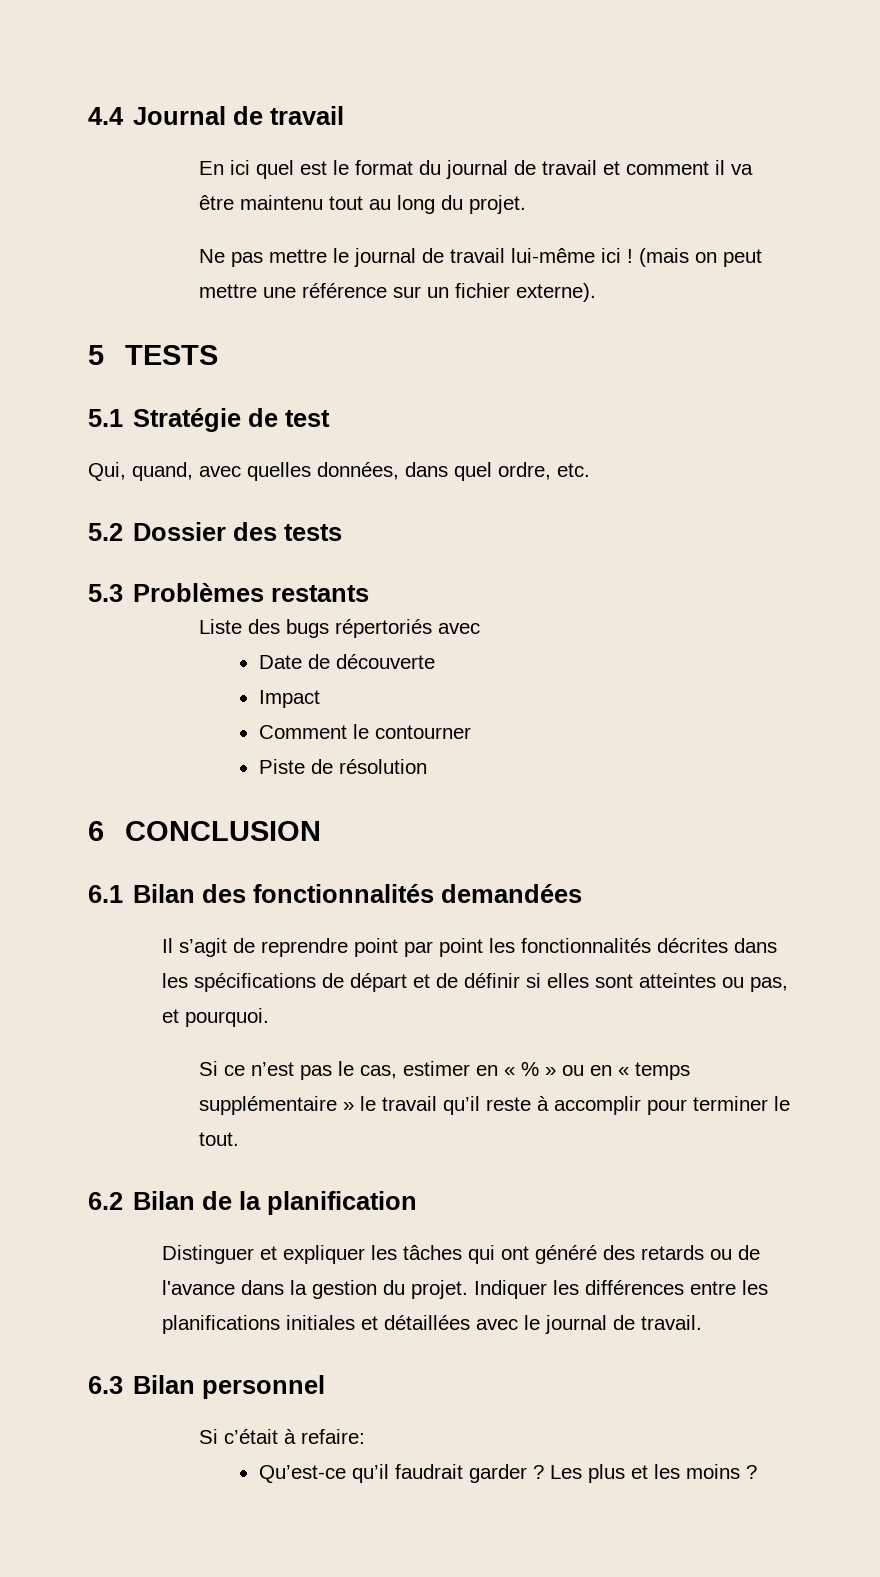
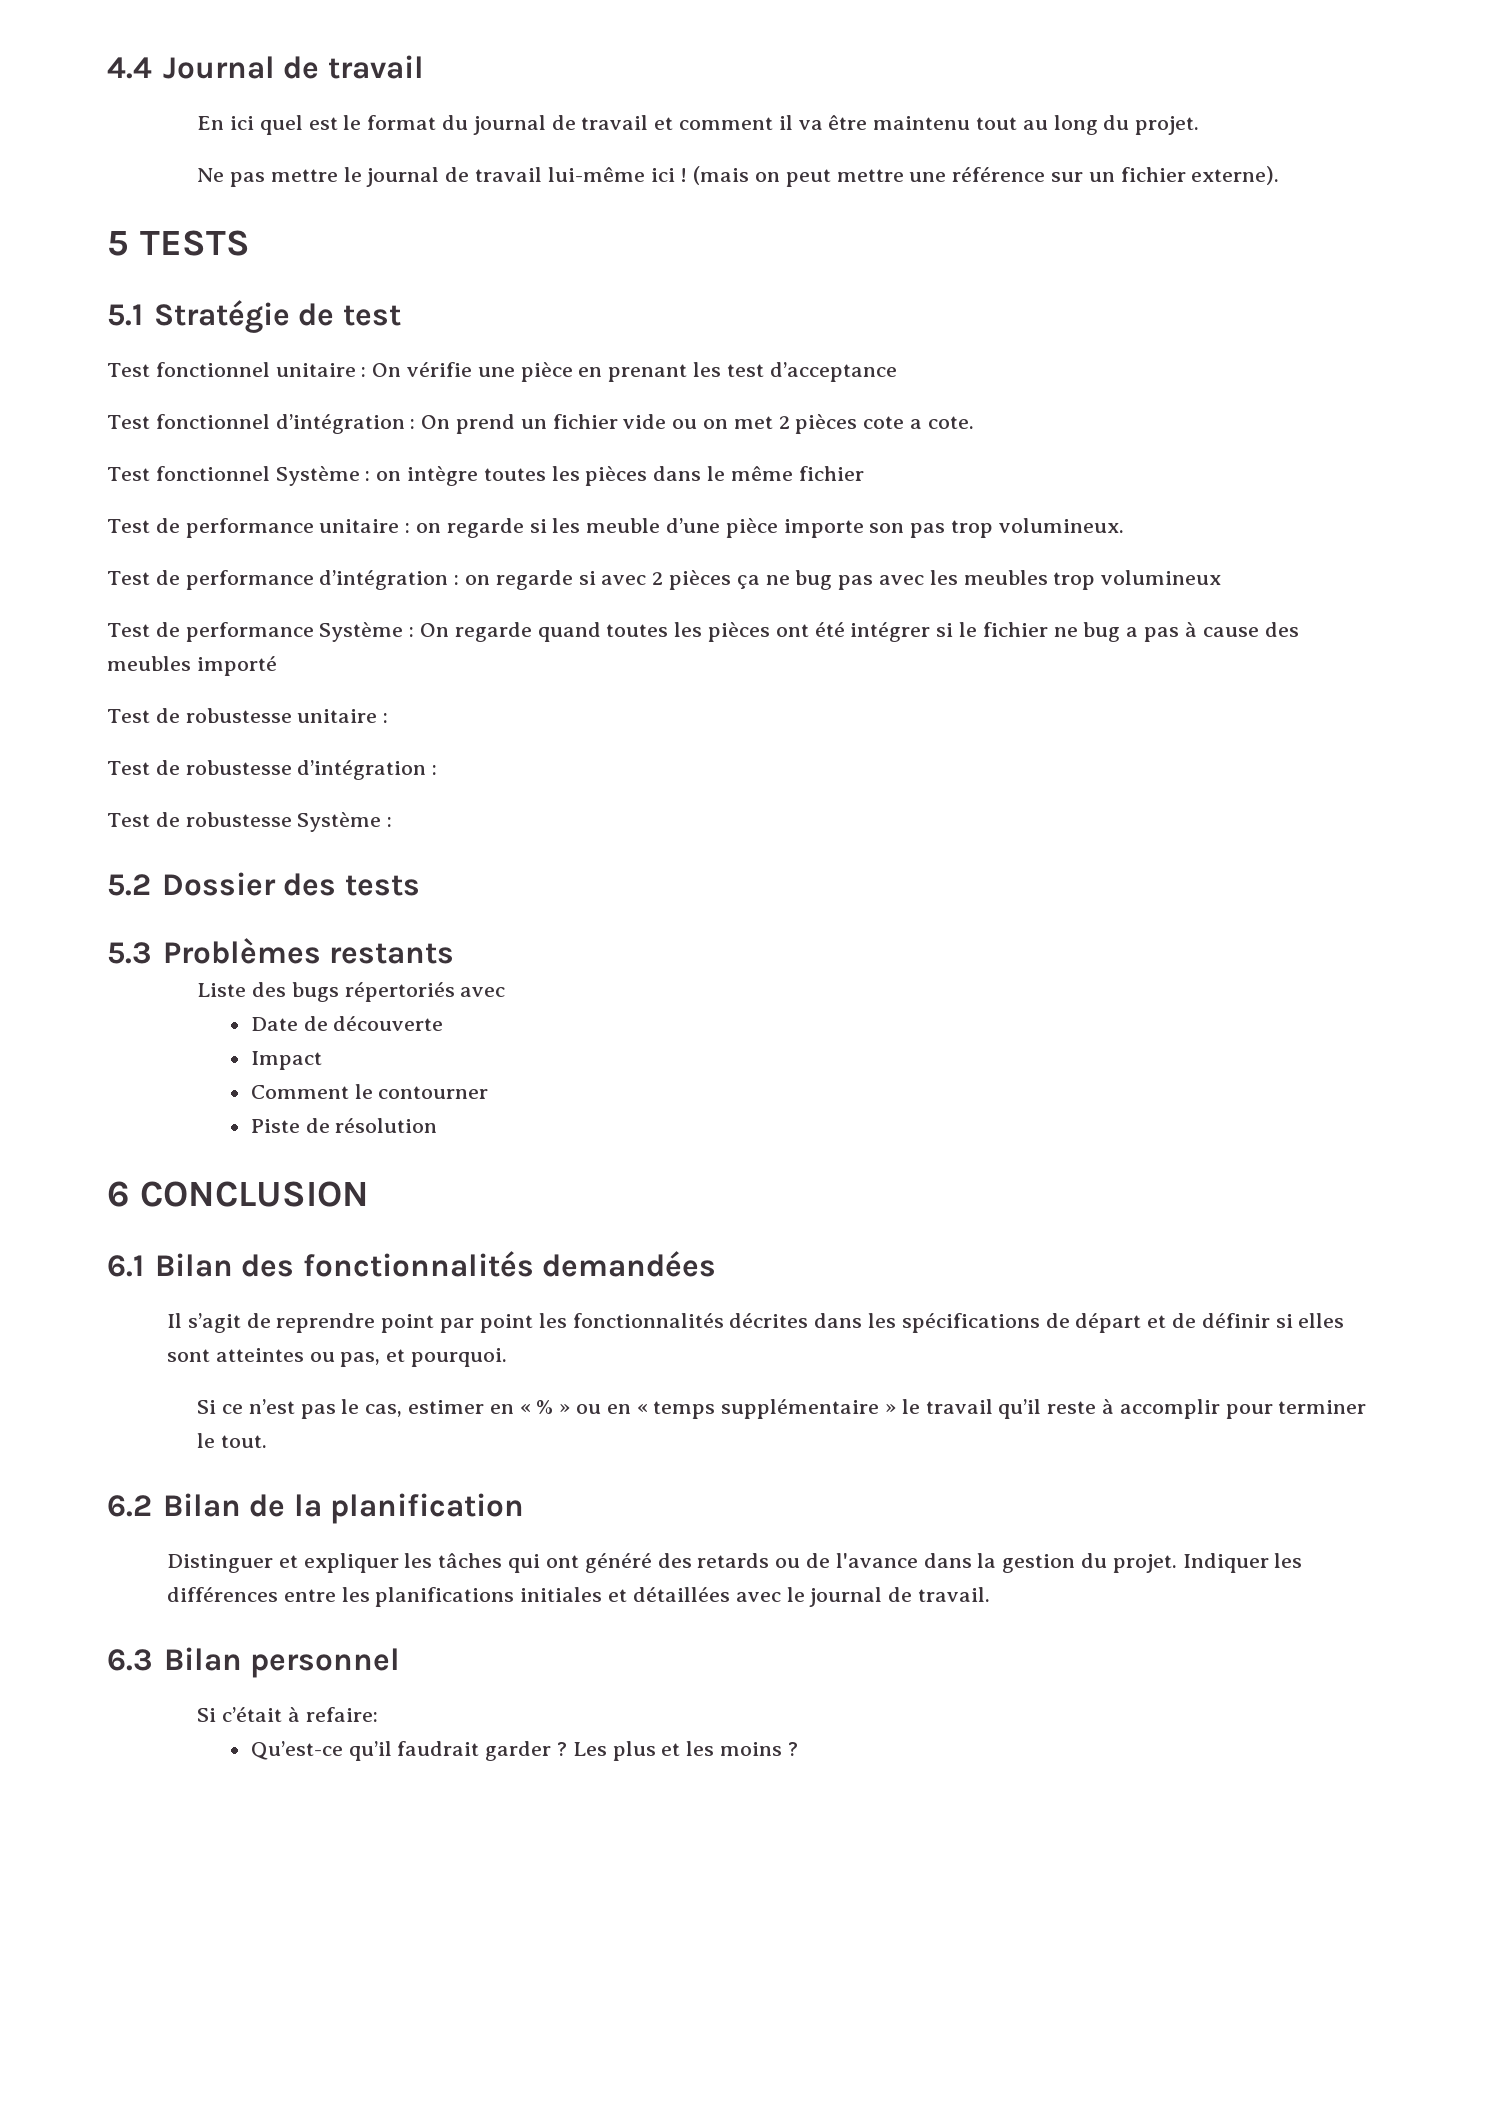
- Qui, quand, avec quelles données, dans quel ordre, etc.
+ Test fonctionnel unitaire : On vérifie une pièce en prenant les test d’acceptance
+ Test fonctionnel d’intégration : On prend un fichier vide ou on met 2 pièces cote a cote.
+ Test fonctionnel Système : on intègre toutes les pièces dans le même fichier
+ Test de performance unitaire : on regarde si les meuble d’une pièce importe son pas trop volumineux.
+ Test de performance d’intégration : on regarde si avec 2 pièces ça ne bug pas avec les meubles trop volumineux
+ Test de performance Système : On regarde quand toutes les pièces ont été intégrer si le fichier ne bug a pas à cause des meubles importé
+ Test de robustesse unitaire :
+ Test de robustesse d’intégration :
+ Test de robustesse Système :

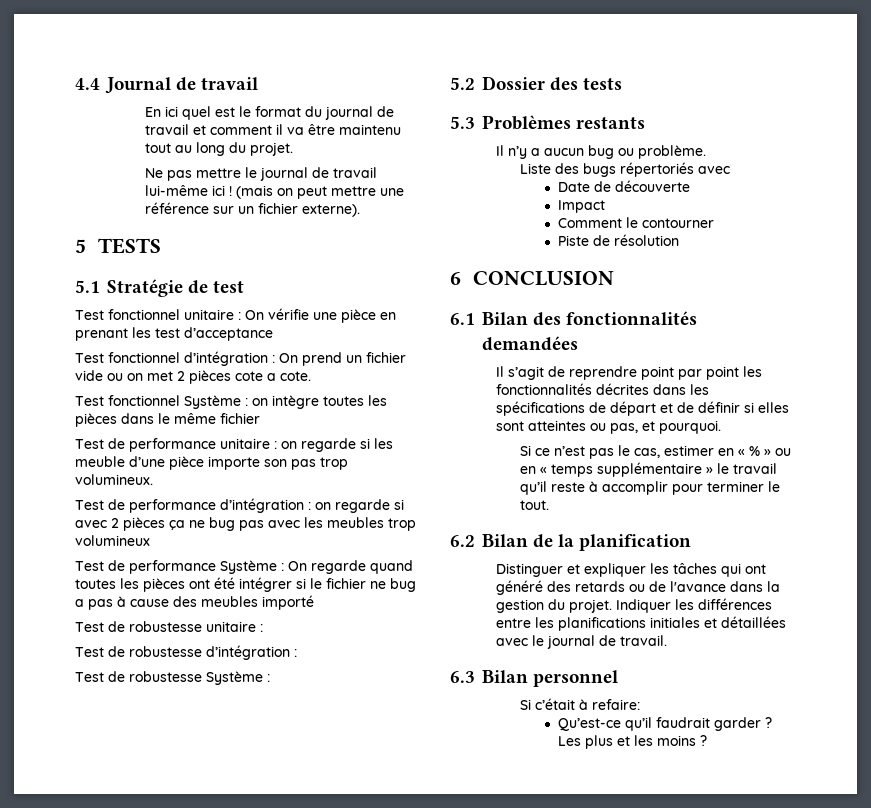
+ Il n’y a aucun bug ou problème.

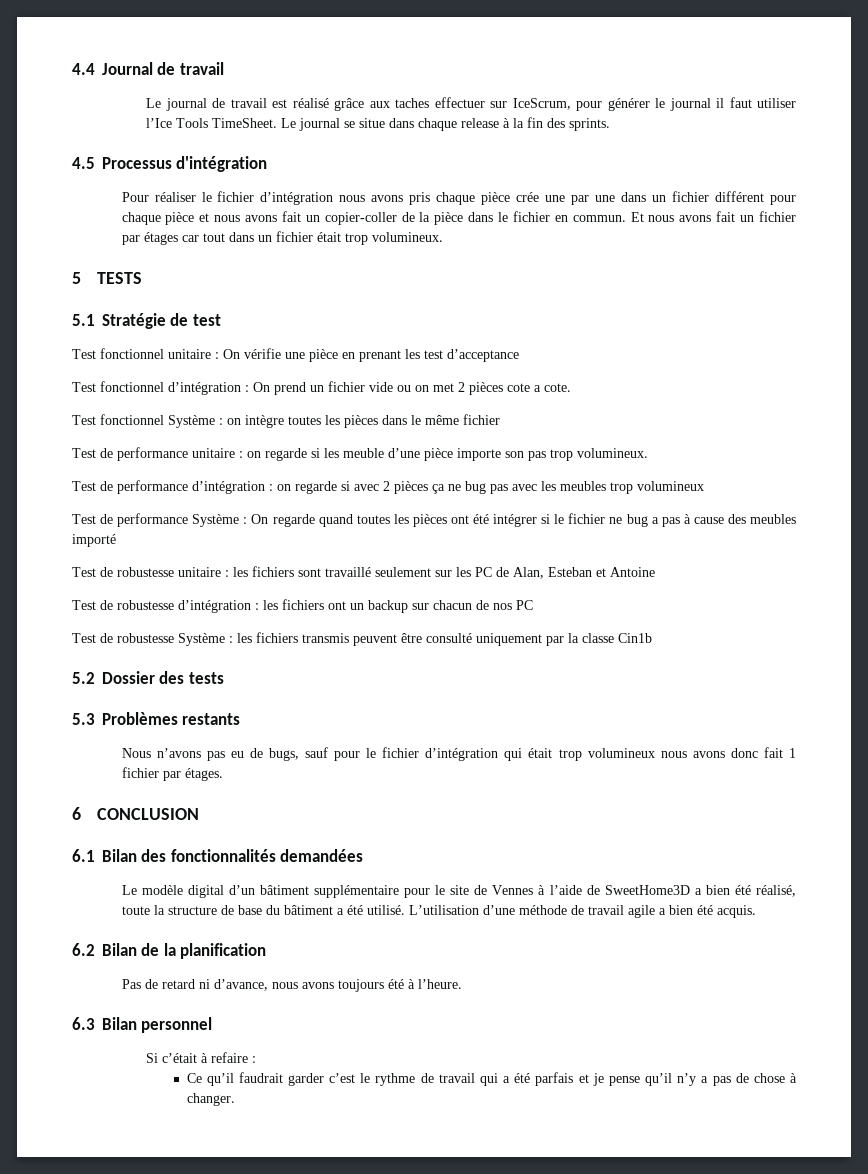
- En ici quel est le format du journal de travail et comment il va être maintenu tout au long du projet.
- Ne pas mettre le journal de travail lui-même ici ! (mais on peut mettre une référence sur un fichier externe).
+ Le journal de travail est réalisé grâce aux taches effectuer sur IceScrum, pour générer le journal il faut utiliser l’Ice Tools TimeSheet. Le journal se situe dans chaque release à la fin des sprints.
+ 4.5 Processus d'intégration
+ Pour réaliser le fichier d’intégration nous avons pris chaque pièce crée une par une dans un fichier différent pour chaque pièce et nous avons fait un copier-coller de la pièce dans le fichier en commun. Et nous avons fait un fichier par étages car tout dans un fichier était trop volumineux.
- Test de robustesse unitaire :
+ Test de robustesse unitaire : les fichiers sont travaillé seulement sur les PC de Alan, Esteban et Antoine
- Test de robustesse d’intégration :
+ Test de robustesse d’intégration : les fichiers ont un backup sur chacun de nos PC
- Test de robustesse Système :
+ Test de robustesse Système : les fichiers transmis peuvent être consulté uniquement par la classe Cin1b
- Il n’y a aucun bug ou problème.
- Liste des bugs répertoriés avec
- Date de découverte
- Impact
- Comment le contourner
- Piste de résolution
+ Nous n’avons pas eu de bugs, sauf pour le fichier d’intégration qui était trop volumineux nous avons donc fait 1 fichier par étages.
- Il s’agit de reprendre point par point les fonctionnalités décrites dans les spécifications de départ et de définir si elles sont atteintes ou pas, et pourquoi.
- Si ce n’est pas le cas, estimer en « % » ou en « temps supplémentaire » le travail qu’il reste à accomplir pour terminer le tout.
+ Le modèle digital d’un bâtiment supplémentaire pour le site de Vennes à l’aide de SweetHome3D a bien été réalisé, toute la structure de base du bâtiment a été utilisé. L’utilisation d’une méthode de travail agile a bien été acquis.
- Distinguer et expliquer les tâches qui ont généré des retards ou de l'avance dans la gestion du projet. Indiquer les différences entre les planifications initiales et détaillées avec le journal de travail.
+ Pas de retard ni d’avance, nous avons toujours été à l’heure.
- Si c’était à refaire:
- Qu’est-ce qu’il faudrait garder ? Les plus et les moins ?
+ Si c’était à refaire :
+ Ce qu’il faudrait garder c’est le rythme de travail qui a été parfais et je pense qu’il n’y a pas de chose à changer.

